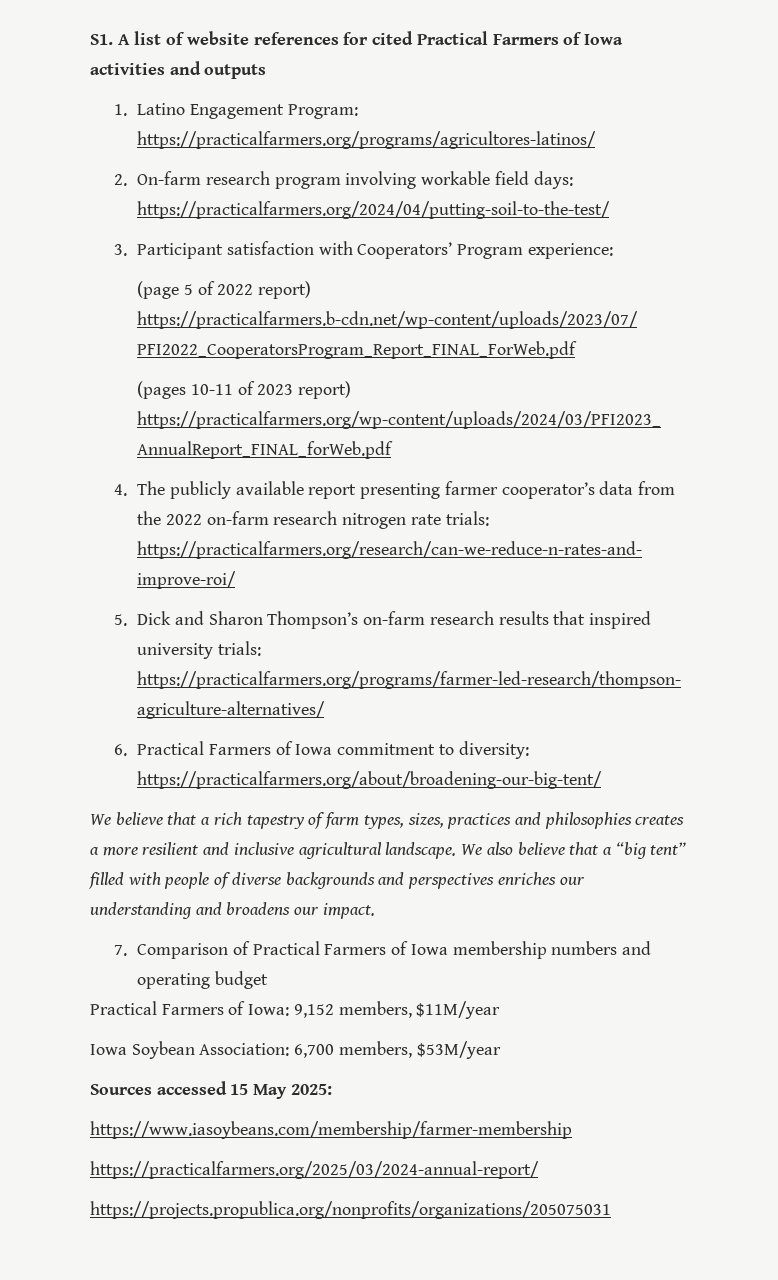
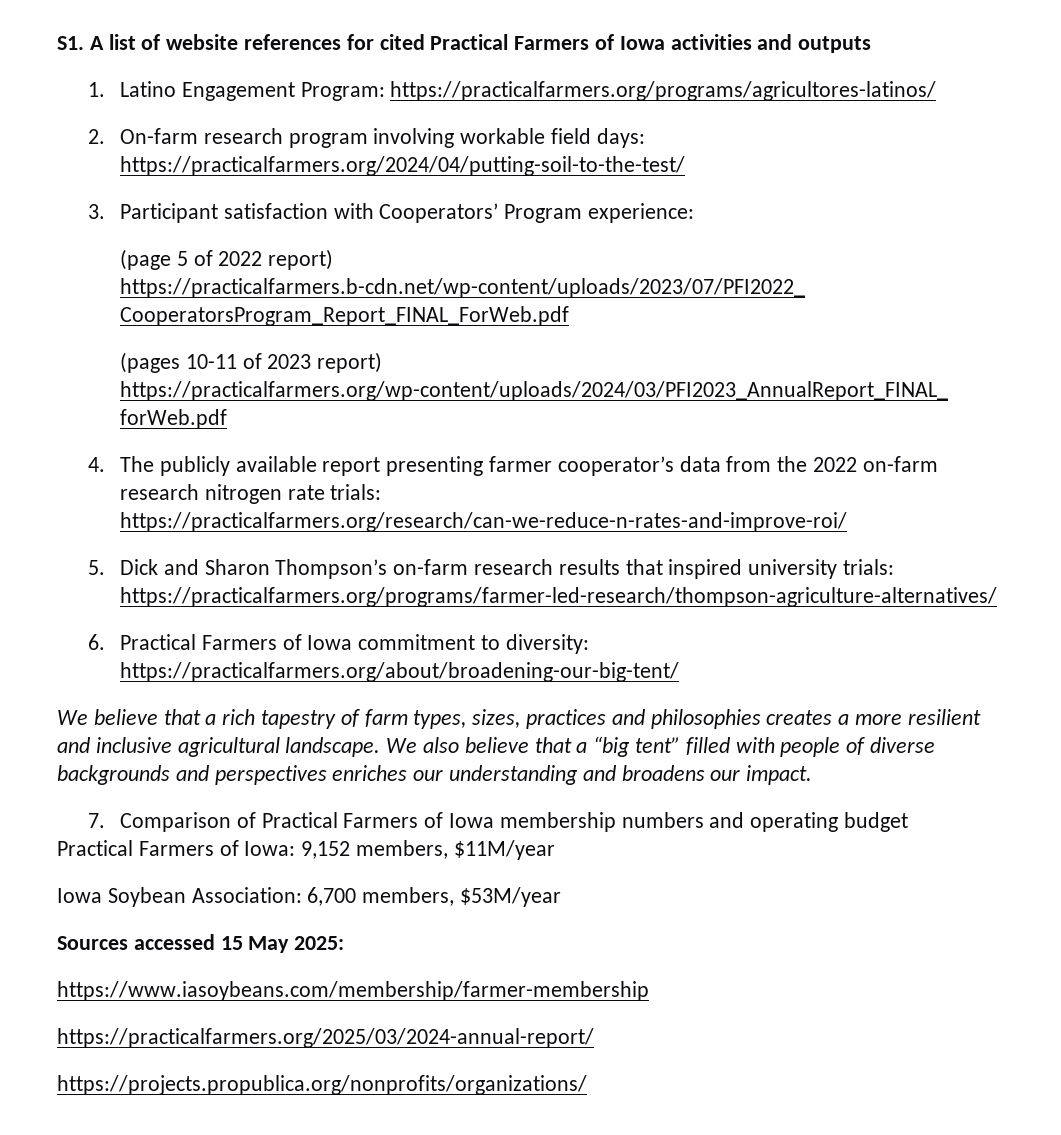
- https://projects.propublica.org/nonprofits/organizations/205075031
+ https://projects.propublica.org/nonprofits/organizations/

